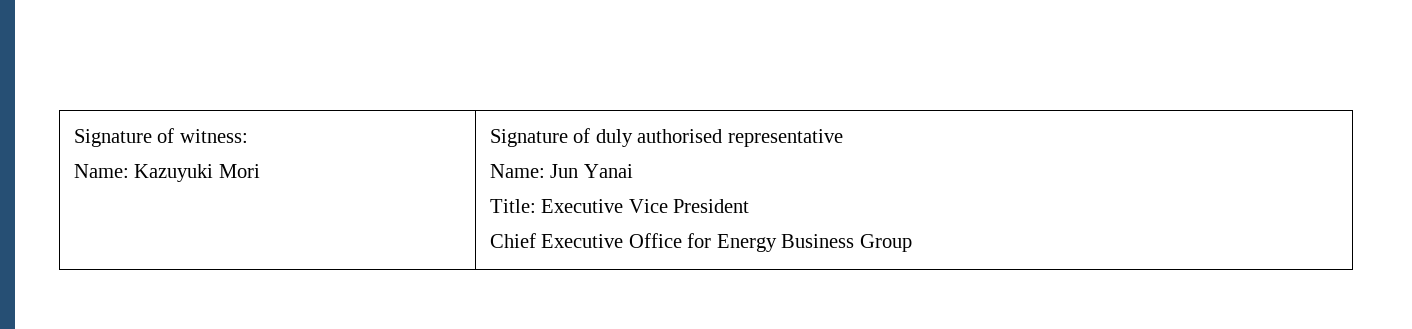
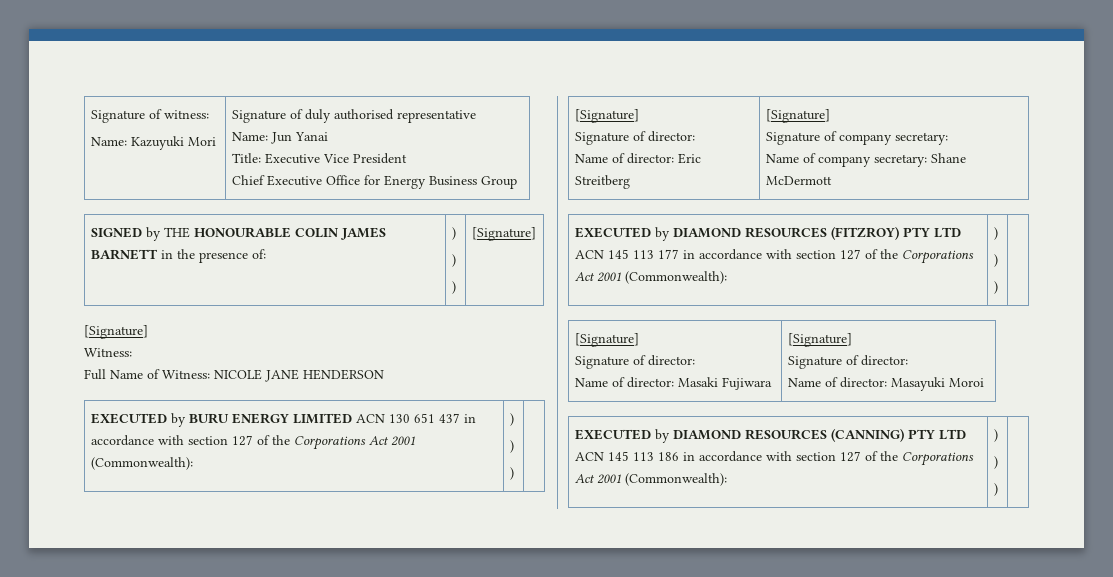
+ SIGNED by THE HONOURABLE COLIN JAMES BARNETT in the presence of: | )
+ )
+ ) | [Signature]
+ [Signature]
+ Witness:
+ Full Name of Witness: NICOLE JANE HENDERSON
+ EXECUTED by BURU ENERGY LIMITED ACN 130 651 437 in accordance with section 127 of the Corporations Act 2001 (Commonwealth): | )
+ )
+ ) |
+ [Signature]
+ Signature of director:
+ Name of director: Eric Streitberg | [Signature]
+ Signature of company secretary:
+ Name of company secretary: Shane McDermott
+ EXECUTED by DIAMOND RESOURCES (FITZROY) PTY LTD ACN 145 113 177 in accordance with section 127 of the Corporations Act 2001 (Commonwealth): | )
+ )
+ ) |
+ [Signature]
+ Signature of director:
+ Name of director: Masaki Fujiwara | [Signature]
+ Signature of director:
+ Name of director: Masayuki Moroi
+ EXECUTED by DIAMOND RESOURCES (CANNING) PTY LTD ACN 145 113 186 in accordance with section 127 of the Corporations Act 2001 (Commonwealth): | )
+ )
+ ) |

